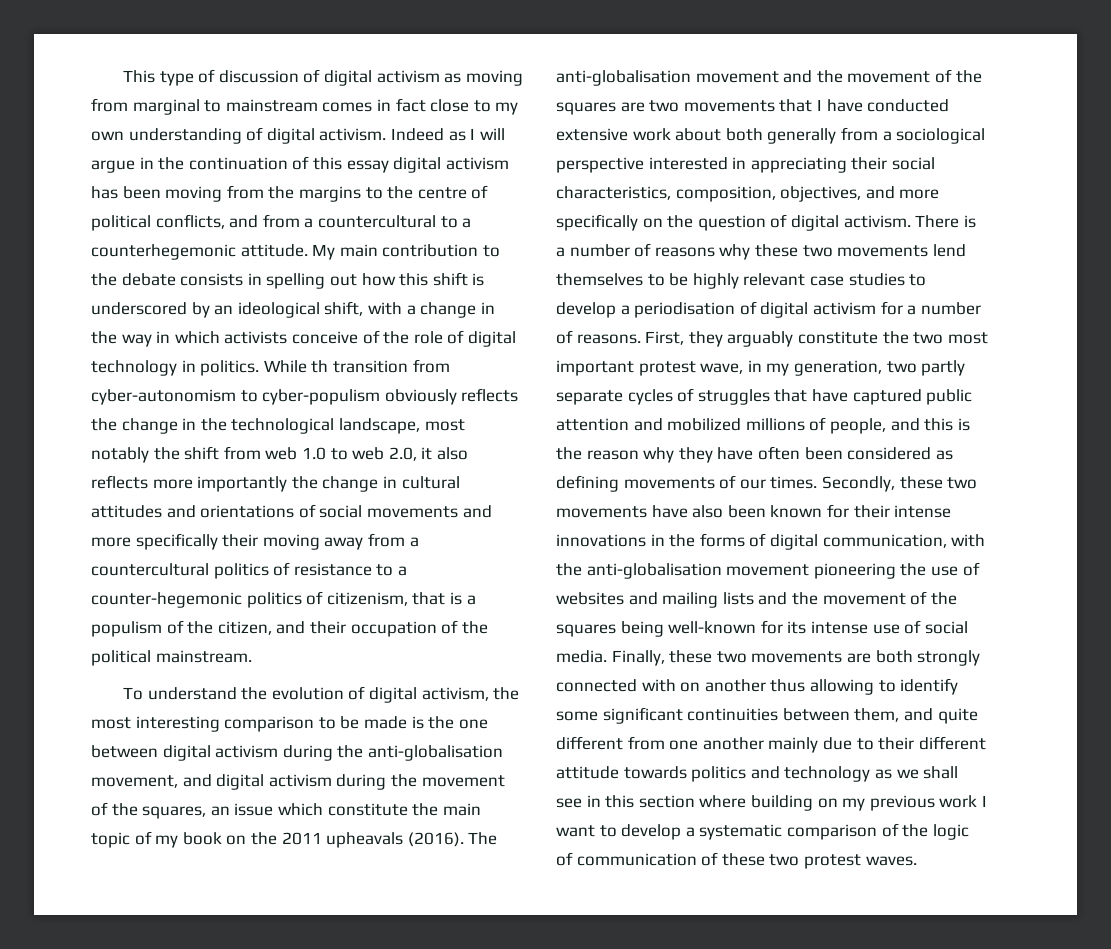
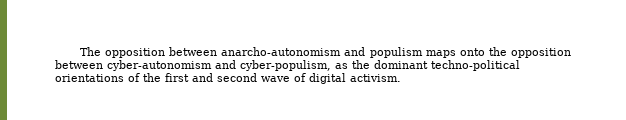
- This type of discussion of digital activism as moving from marginal to mainstream comes in fact close to my own understanding of digital activism. Indeed as I will argue in the continuation of this essay digital activism has been moving from the margins to the centre of political conflicts, and from a countercultural to a counterhegemonic attitude. My main contribution to the debate consists in spelling out how this shift is underscored by an ideological shift, with a change in the way in which activists conceive of the role of digital technology in politics. While th transition from cyber-autonomism to cyber-populism obviously reflects the change in the technological landscape, most notably the shift from web 1.0 to web 2.0, it also reflects more importantly the change in cultural attitudes and orientations of social movements and more specifically their moving away from a countercultural politics of resistance to a counter-hegemonic politics of citizenism, that is a populism of the citizen, and their occupation of the political mainstream.
- To understand the evolution of digital activism, the most interesting comparison to be made is the one between digital activism during the anti-globalisation movement, and digital activism during the movement of the squares, an issue which constitute the main topic of my book on the 2011 upheavals (2016). The anti-globalisation movement and the movement of the squares are two movements that I have conducted extensive work about both generally from a sociological perspective interested in appreciating their social characteristics, composition, objectives, and more specifically on the question of digital activism. There is a number of reasons why these two movements lend themselves to be highly relevant case studies to develop a periodisation of digital activism for a number of reasons. First, they arguably constitute the two most important protest wave, in my generation, two partly separate cycles of struggles that have captured public attention and mobilized millions of people, and this is the reason why they have often been considered as defining movements of our times. Secondly, these two movements have also been known for their intense innovations in the forms of digital communication, with the anti-globalisation movement pioneering the use of websites and mailing lists and the movement of the squares being well-known for its intense use of social media. Finally, these two movements are both strongly connected with on another thus allowing to identify some significant continuities between them, and quite different from one another mainly due to their different attitude towards politics and technology as we shall see in this section where building on my previous work I want to develop a systematic comparison of the logic of communication of these two protest waves.
+ The opposition between anarcho-autonomism and populism maps onto the opposition between cyber-autonomism and cyber-populism, as the dominant techno-political orientations of the first and second wave of digital activism.

